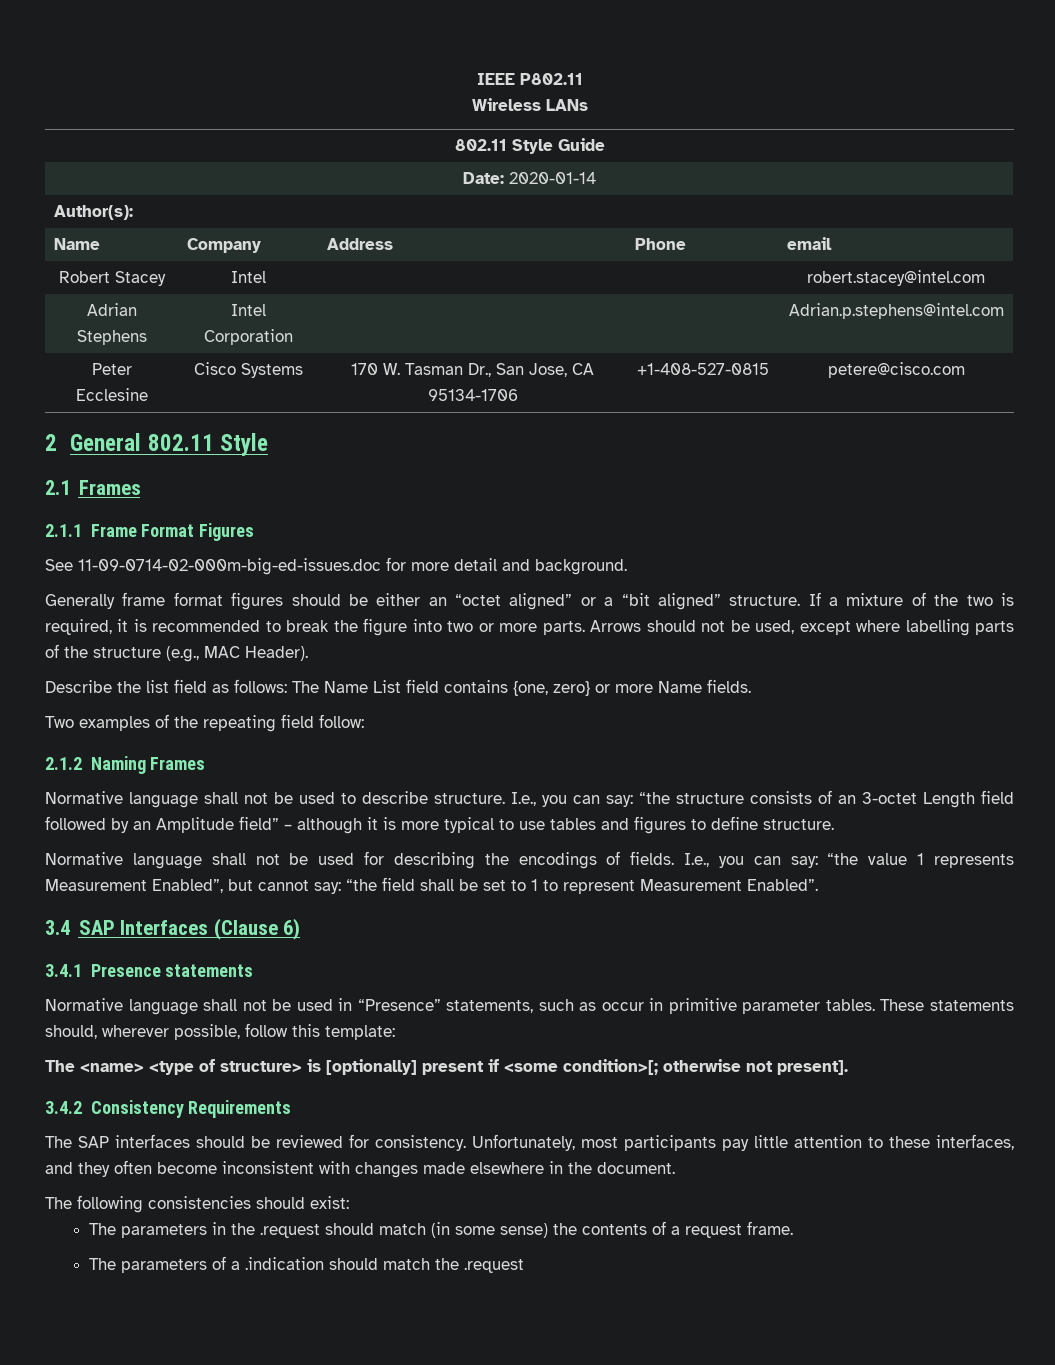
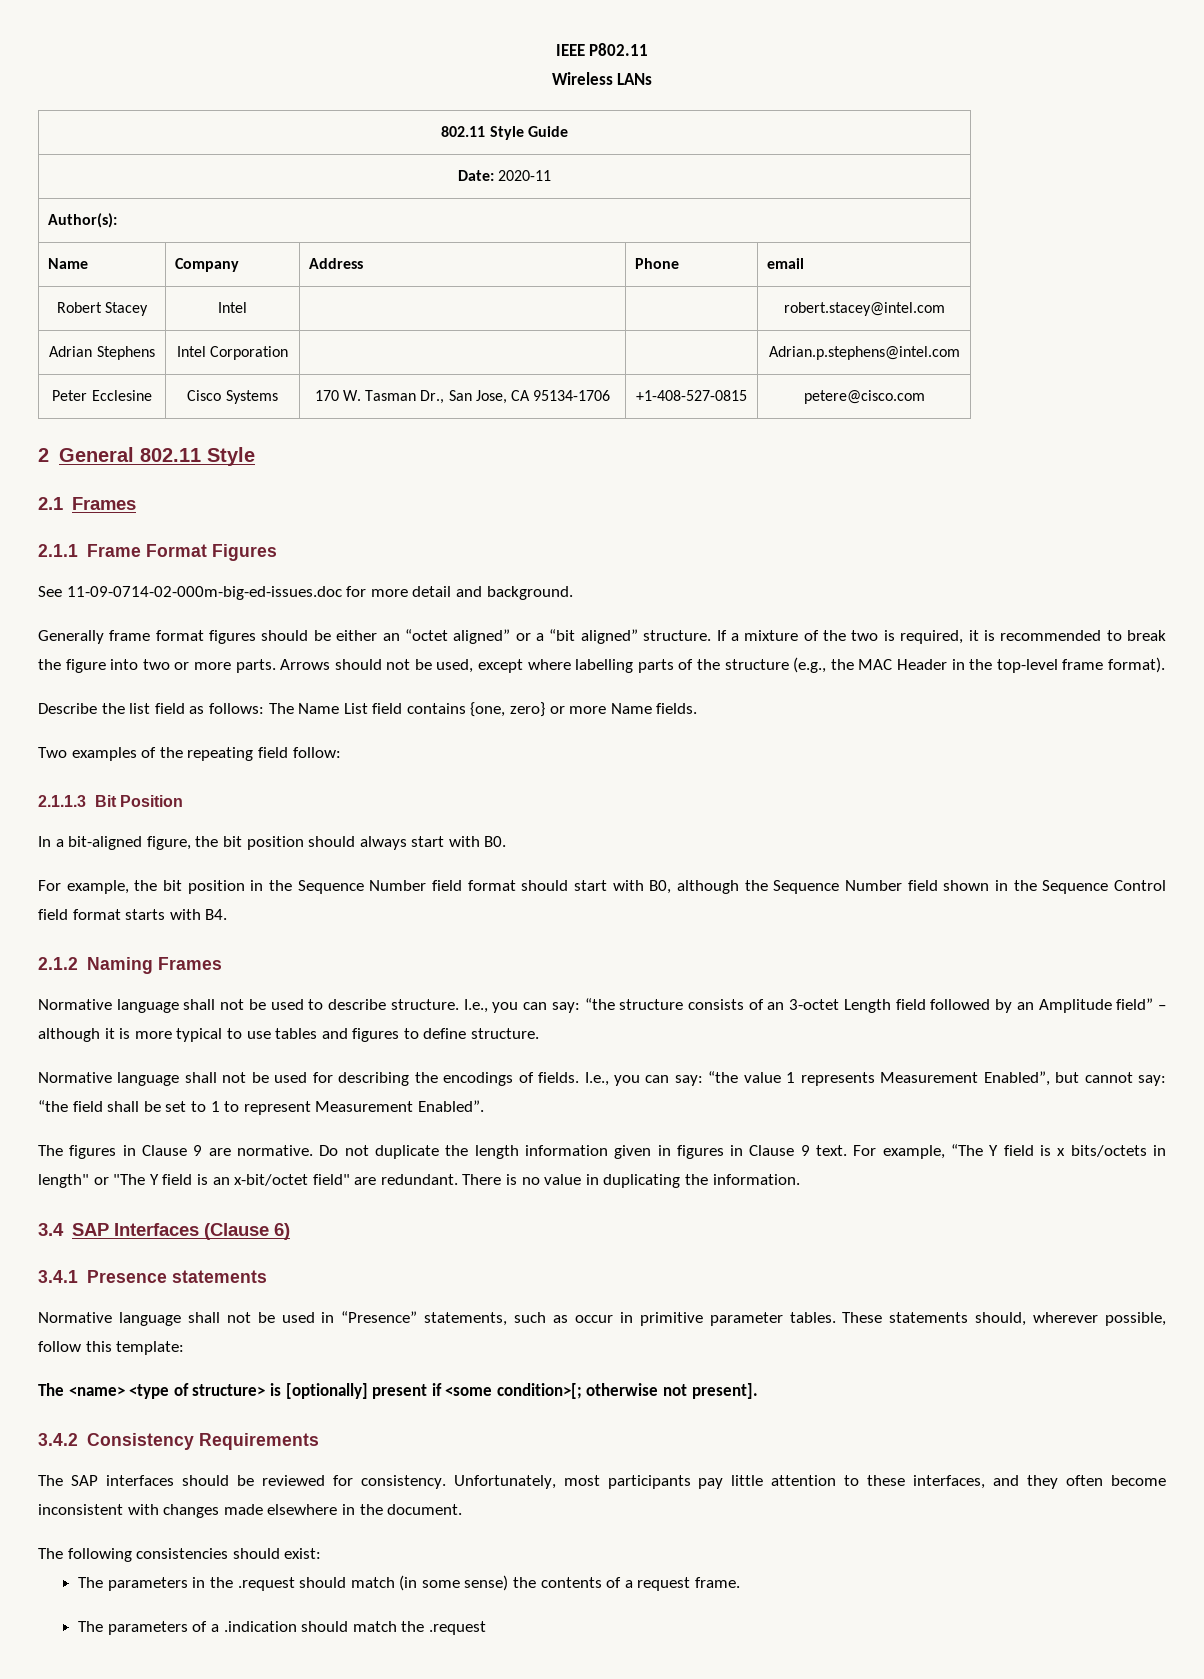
- Date: 2020-01-14
+ Date: 2020-11
- Arrows should not be used, except where labelling parts of the structure (e.g., MAC Header).
+ Arrows should not be used, except where labelling parts of the structure (e.g., the MAC Header in the top-level frame format).
+ 2.1.1.3 Bit Position
+ In a bit-aligned figure, the bit position should always start with B0.
+ For example, the bit position in the Sequence Number field format should start with B0, although the Sequence Number field shown in the Sequence Control field format starts with B4.
+ The figures in Clause 9 are normative. Do not duplicate the length information given in figures in Clause 9 text. For example, “The Y field is x bits/octets in length" or "The Y field is an x-bit/octet field" are redundant. There is no value in duplicating the information.

